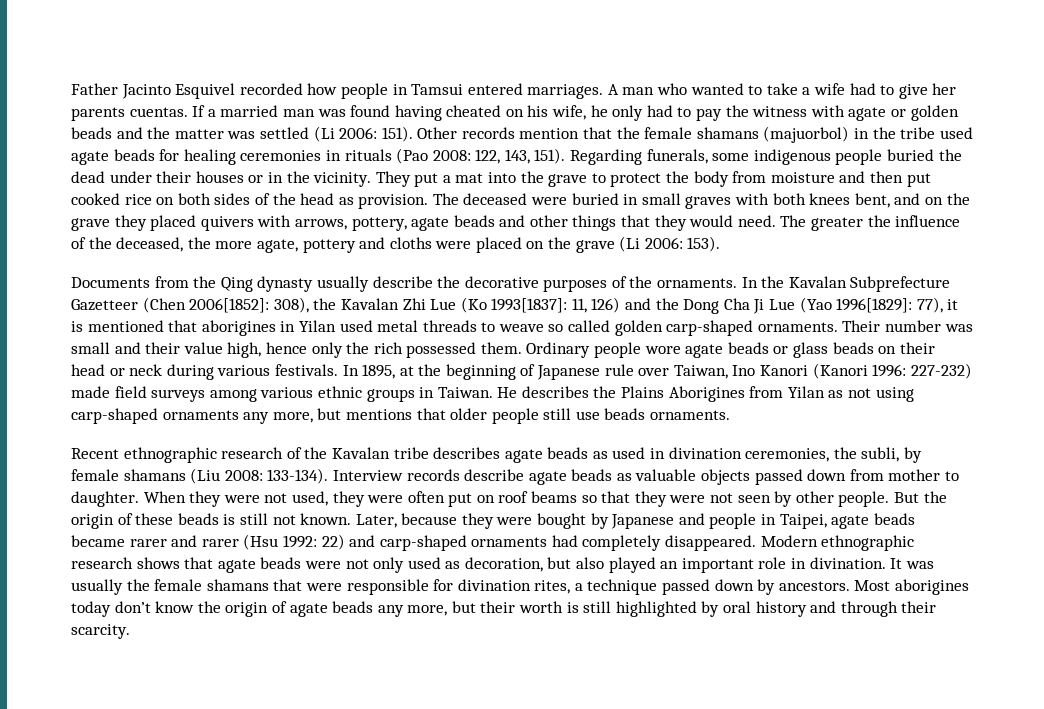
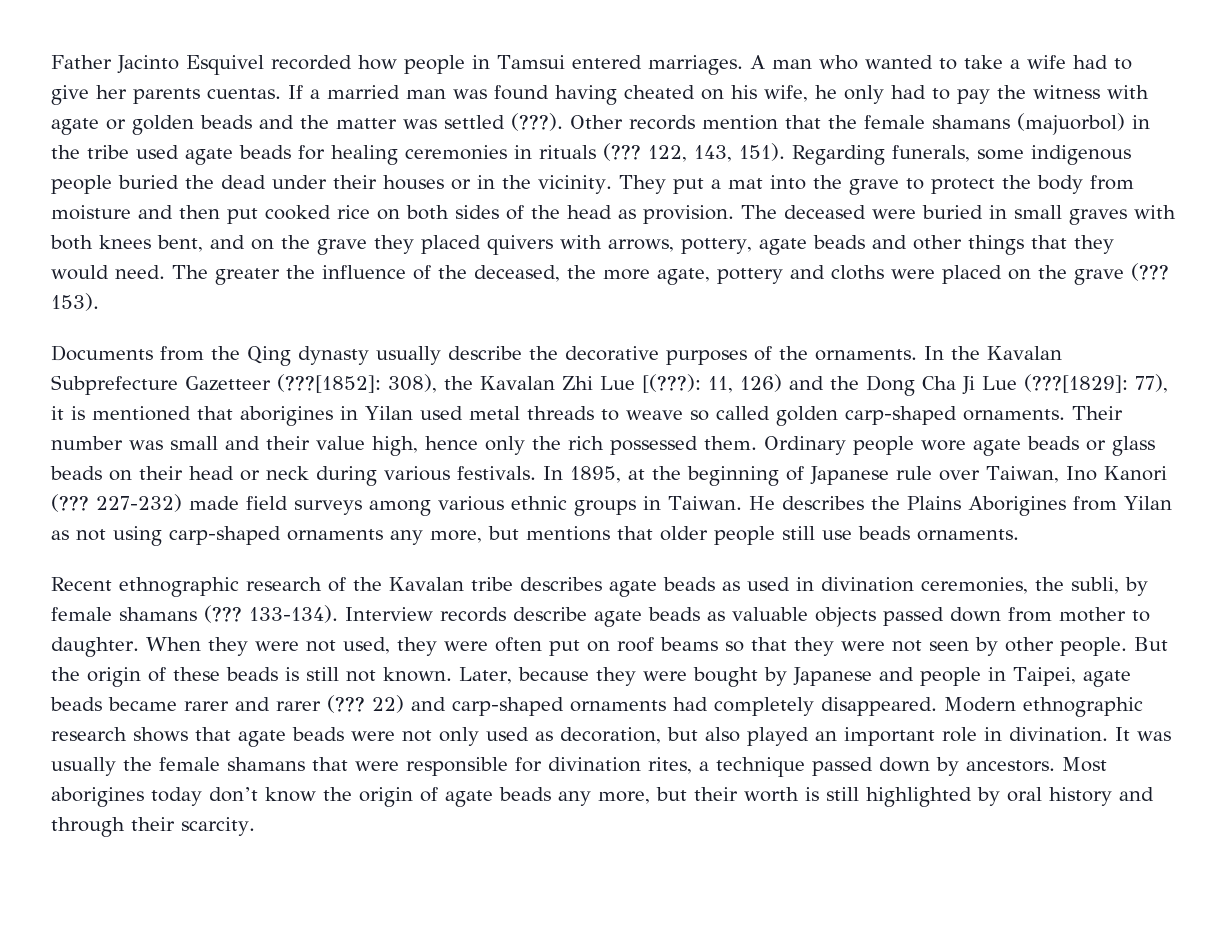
- If a married man was found having cheated on his wife, he only had to pay the witness with agate or golden beads and the matter was settled (Li 2006: 151).
+ If a married man was found having cheated on his wife, he only had to pay the witness with agate or golden beads and the matter was settled (???).
- Other records mention that the female shamans (majuorbol) in the tribe used agate beads for healing ceremonies in rituals (Pao 2008: 122, 143, 151).
+ Other records mention that the female shamans (majuorbol) in the tribe used agate beads for healing ceremonies in rituals (??? 122, 143, 151).
- The greater the influence of the deceased, the more agate, pottery and cloths were placed on the grave (Li 2006: 153).
+ The greater the influence of the deceased, the more agate, pottery and cloths were placed on the grave (??? 153).
- In the Kavalan Subprefecture Gazetteer (Chen 2006[1852]: 308), the Kavalan Zhi Lue (Ko 1993[1837]: 11, 126) and the Dong Cha Ji Lue (Yao 1996[1829]: 77), it is mentioned that aborigines in Yilan used metal threads to weave so called golden carp-shaped ornaments.
+ In the Kavalan Subprefecture Gazetteer (???[1852]: 308), the Kavalan Zhi Lue [(???): 11, 126) and the Dong Cha Ji Lue (???[1829]: 77), it is mentioned that aborigines in Yilan used metal threads to weave so called golden carp-shaped ornaments.
- In 1895, at the beginning of Japanese rule over Taiwan, Ino Kanori (Kanori 1996: 227-232) made field surveys among various ethnic groups in Taiwan.
+ In 1895, at the beginning of Japanese rule over Taiwan, Ino Kanori (??? 227-232) made field surveys among various ethnic groups in Taiwan.
- Recent ethnographic research of the Kavalan tribe describes agate beads as used in divination ceremonies, the subli, by female shamans (Liu 2008: 133-134).
+ Recent ethnographic research of the Kavalan tribe describes agate beads as used in divination ceremonies, the subli, by female shamans (??? 133-134).
- Later, because they were bought by Japanese and people in Taipei, agate beads became rarer and rarer (Hsu 1992: 22) and carp-shaped ornaments had completely disappeared.
+ Later, because they were bought by Japanese and people in Taipei, agate beads became rarer and rarer (??? 22) and carp-shaped ornaments had completely disappeared.

